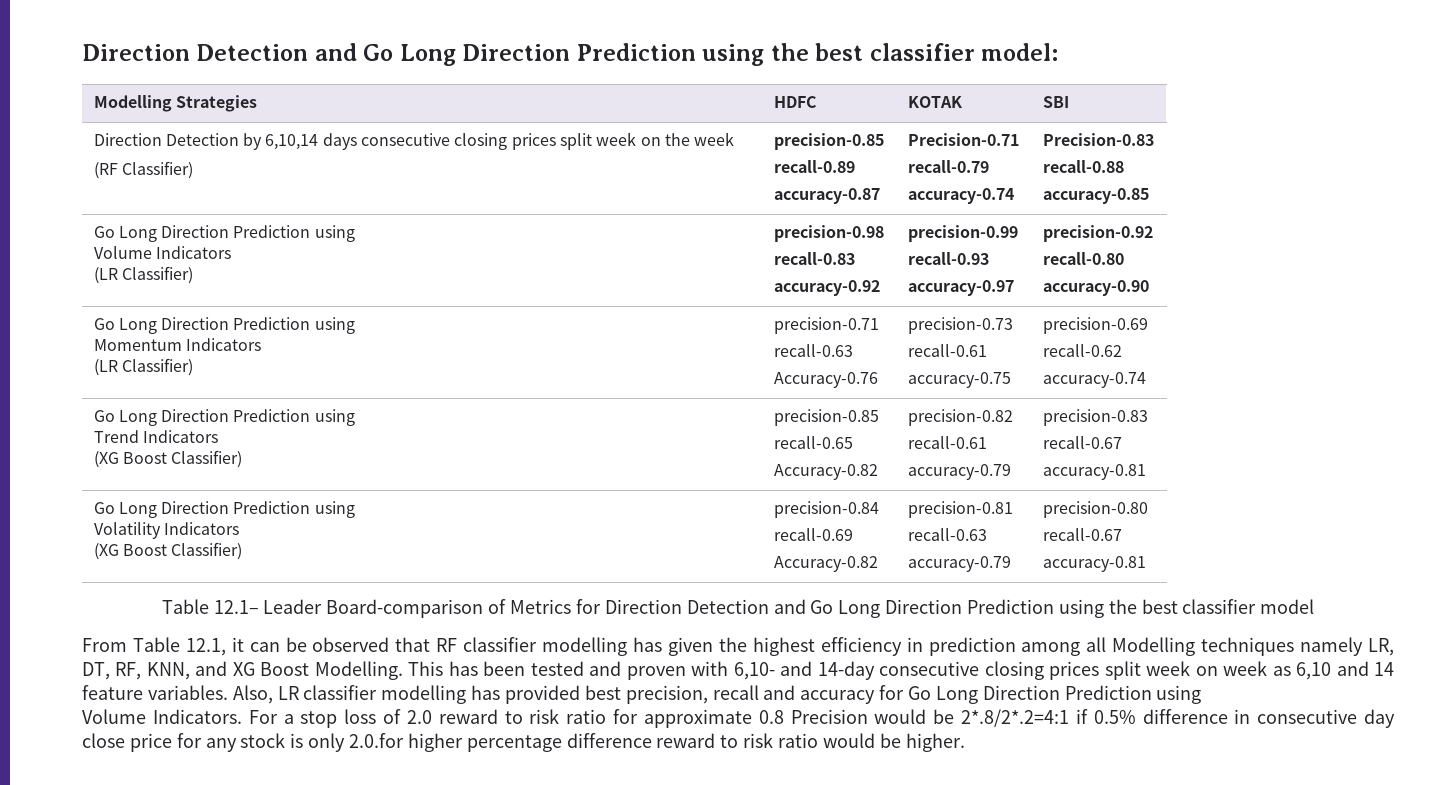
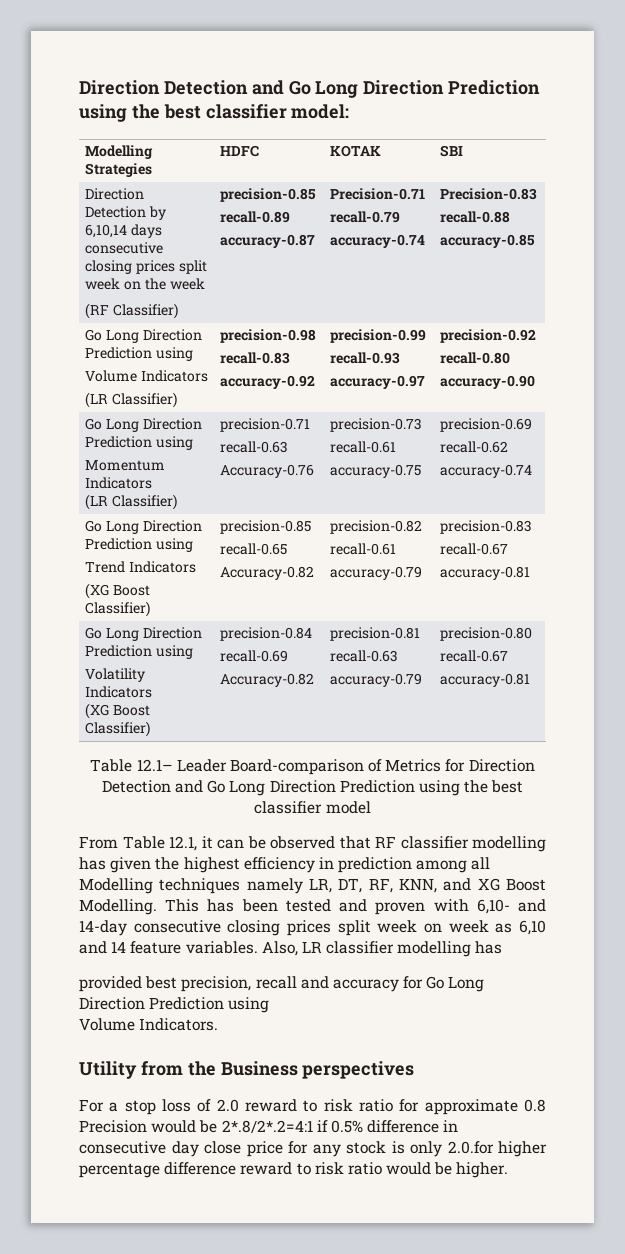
- Also, LR classifier modelling has provided best precision, recall and accuracy for Go Long Direction Prediction using
+ Also, LR classifier modelling has
+ provided best precision, recall and accuracy for Go Long Direction Prediction using
- Volume Indicators. For a stop loss of 2.0 reward to risk ratio for approximate 0.8 Precision would be 2*.8/2*.2=4:1 if 0.5% difference in consecutive day close price for any stock is only 2.0.for higher percentage difference reward to risk ratio would be higher.
+ Volume Indicators.
+ Utility from the Business perspectives
+ For a stop loss of 2.0 reward to risk ratio for approximate 0.8 Precision would be 2*.8/2*.2=4:1 if 0.5% difference in consecutive day close price for any stock is only 2.0.for higher percentage difference reward to risk ratio would be higher.

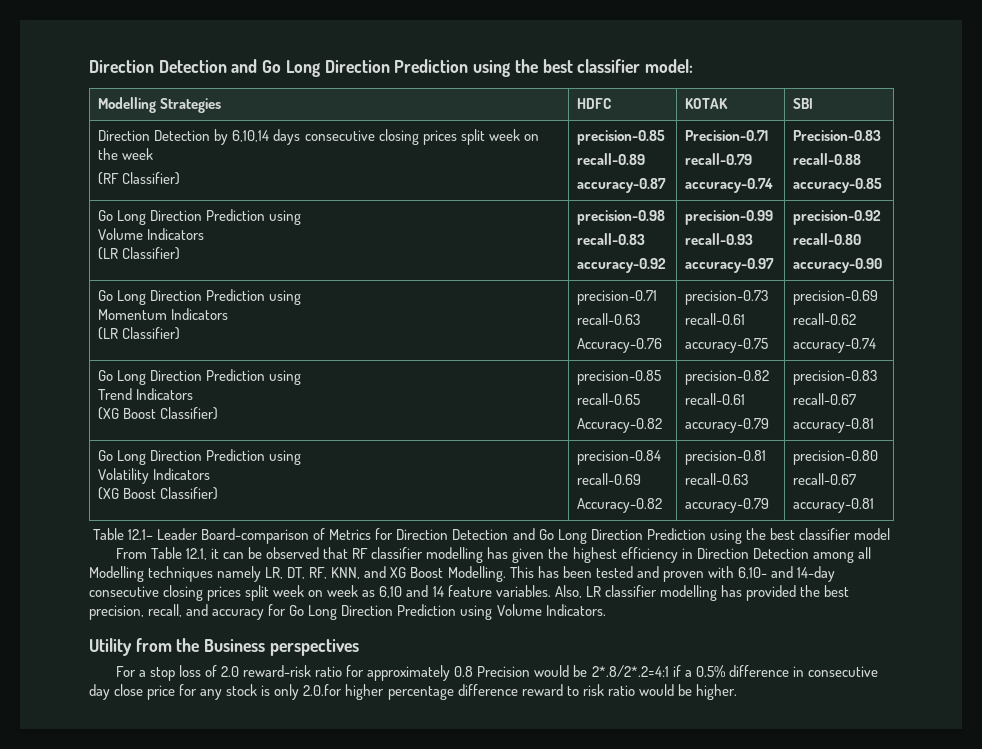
- From Table 12.1, it can be observed that RF classifier modelling has given the highest efficiency in prediction among all Modelling techniques namely LR, DT, RF, KNN, and XG Boost Modelling.
+ From Table 12.1, it can be observed that RF classifier modelling has given the highest efficiency in Direction Detection among all Modelling techniques namely LR, DT, RF, KNN, and XG Boost Modelling.
- Also, LR classifier modelling has
- provided best precision, recall and accuracy for Go Long Direction Prediction using
- Volume Indicators.
+ Also, LR classifier modelling has provided the best precision, recall, and accuracy for Go Long Direction Prediction using Volume Indicators.
- For a stop loss of 2.0 reward to risk ratio for approximate 0.8 Precision would be 2*.8/2*.2=4:1 if 0.5% difference in consecutive day close price for any stock is only 2.0.for higher percentage difference reward to risk ratio would be higher.
+ For a stop loss of 2.0 reward-risk ratio for approximately 0.8 Precision would be 2*.8/2*.2=4:1 if a 0.5% difference in consecutive day close price for any stock is only 2.0.for higher percentage difference reward to risk ratio would be higher.

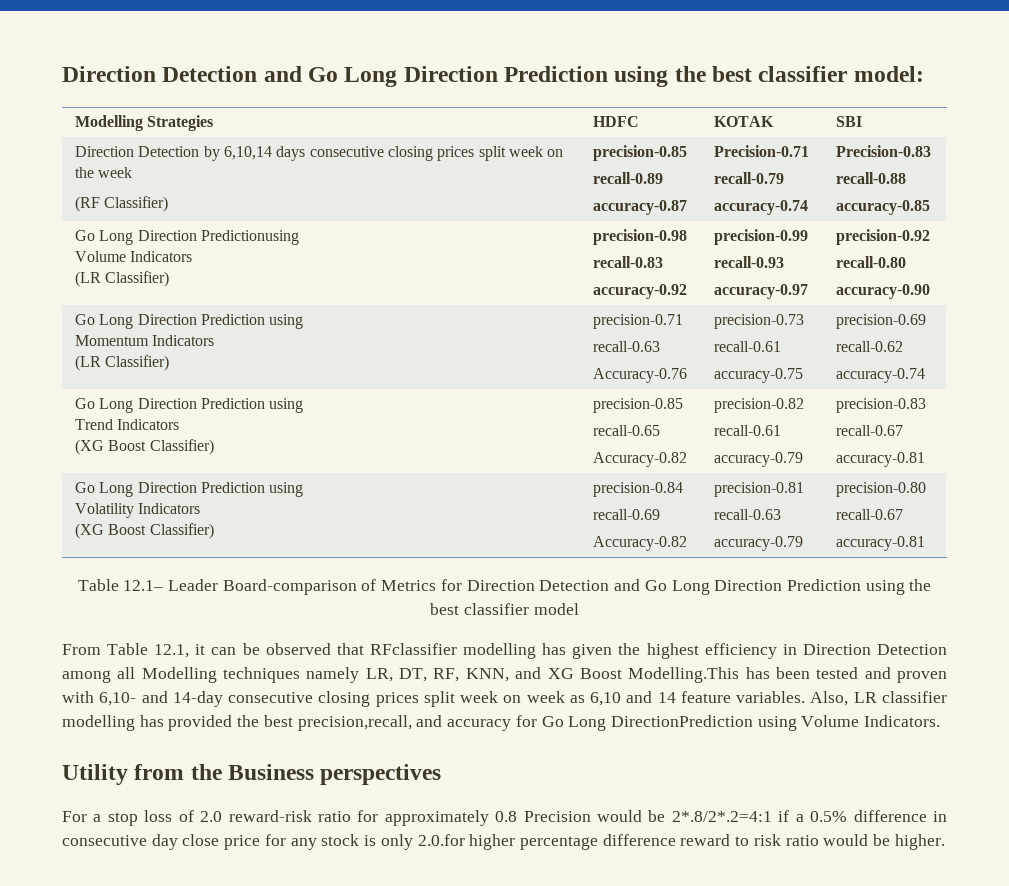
  Direction Detection by 6,10,14 days consecutive closing prices split week on the week
  (RF Classifier) | precision-0.85
  recall-0.89
  accuracy-0.87 | Precision-0.71
  recall-0.79
  accuracy-0.74 | Precision-0.83
  recall-0.88
  accuracy-0.85
- Go Long Direction Prediction using
+ Go Long Direction Predictionusing
- From Table 12.1, it can be observed that RF classifier modelling has given the highest efficiency in Direction Detection among all Modelling techniques namely LR, DT, RF, KNN, and XG Boost Modelling. This has been tested and proven with 6,10- and 14-day consecutive closing prices split week on week as 6,10 and 14 feature variables.
+ From Table 12.1, it can be observed that RFclassifier modelling has given the highest efficiency in Direction Detection among all Modelling techniques namely LR, DT, RF, KNN, and XG Boost Modelling.This has been tested and proven with 6,10- and 14-day consecutive closing prices split week on week as 6,10 and 14 feature variables.
- Also, LR classifier modelling has provided the best precision, recall, and accuracy for Go Long Direction Prediction using Volume Indicators.
+ Also, LR classifier modelling has provided the best precision,recall, and accuracy for Go Long DirectionPrediction using Volume Indicators.

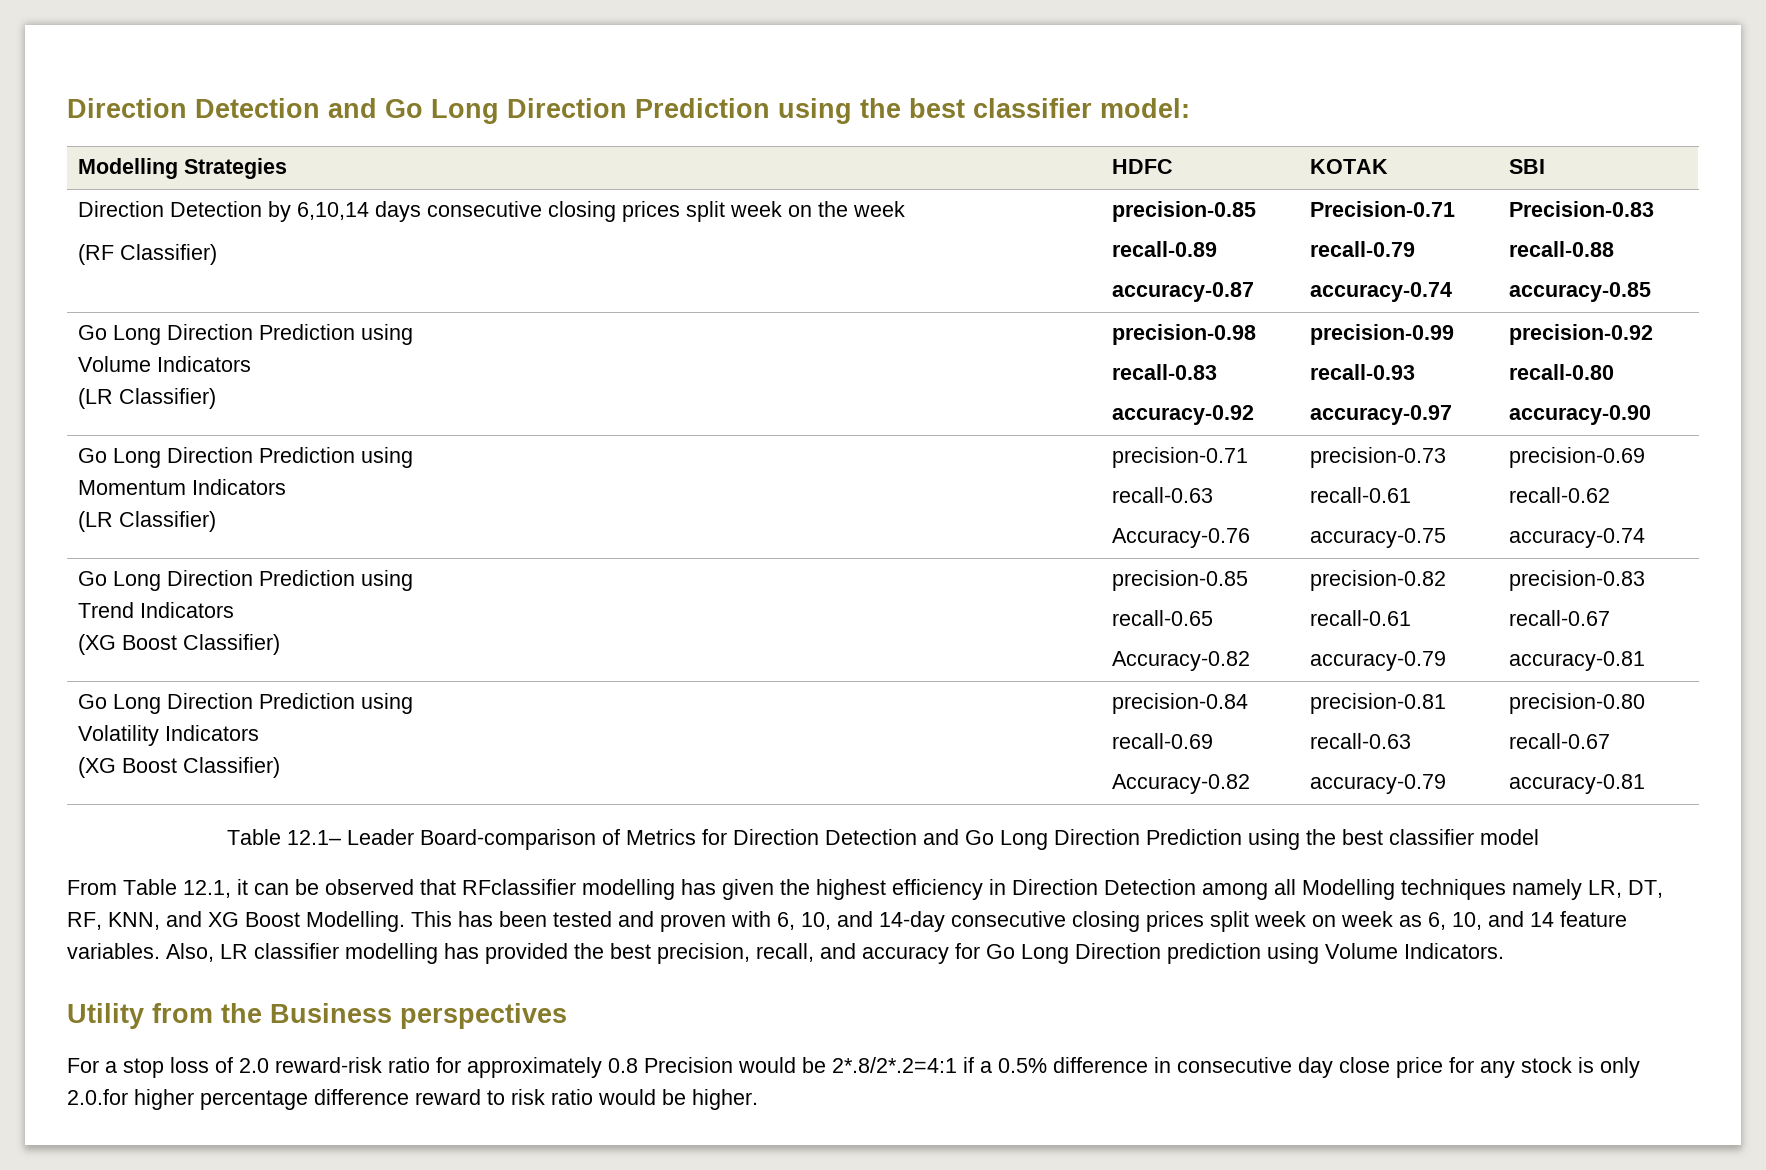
  Direction Detection by 6,10,14 days consecutive closing prices split week on the week
  (RF Classifier) | precision-0.85
  recall-0.89
  accuracy-0.87 | Precision-0.71
  recall-0.79
  accuracy-0.74 | Precision-0.83
  recall-0.88
  accuracy-0.85
- Go Long Direction Predictionusing
+ Go Long Direction Prediction using
- From Table 12.1, it can be observed that RFclassifier modelling has given the highest efficiency in Direction Detection among all Modelling techniques namely LR, DT, RF, KNN, and XG Boost Modelling.This has been tested and proven with 6,10- and 14-day consecutive closing prices split week on week as 6,10 and 14 feature variables.
+ From Table 12.1, it can be observed that RFclassifier modelling has given the highest efficiency in Direction Detection among all Modelling techniques namely LR, DT, RF, KNN, and XG Boost Modelling. This has been tested and proven with 6, 10, and 14-day consecutive closing prices split week on week as 6, 10, and 14 feature variables.
- Also, LR classifier modelling has provided the best precision,recall, and accuracy for Go Long DirectionPrediction using Volume Indicators.
+ Also, LR classifier modelling has provided the best precision, recall, and accuracy for Go Long Direction prediction using Volume Indicators.

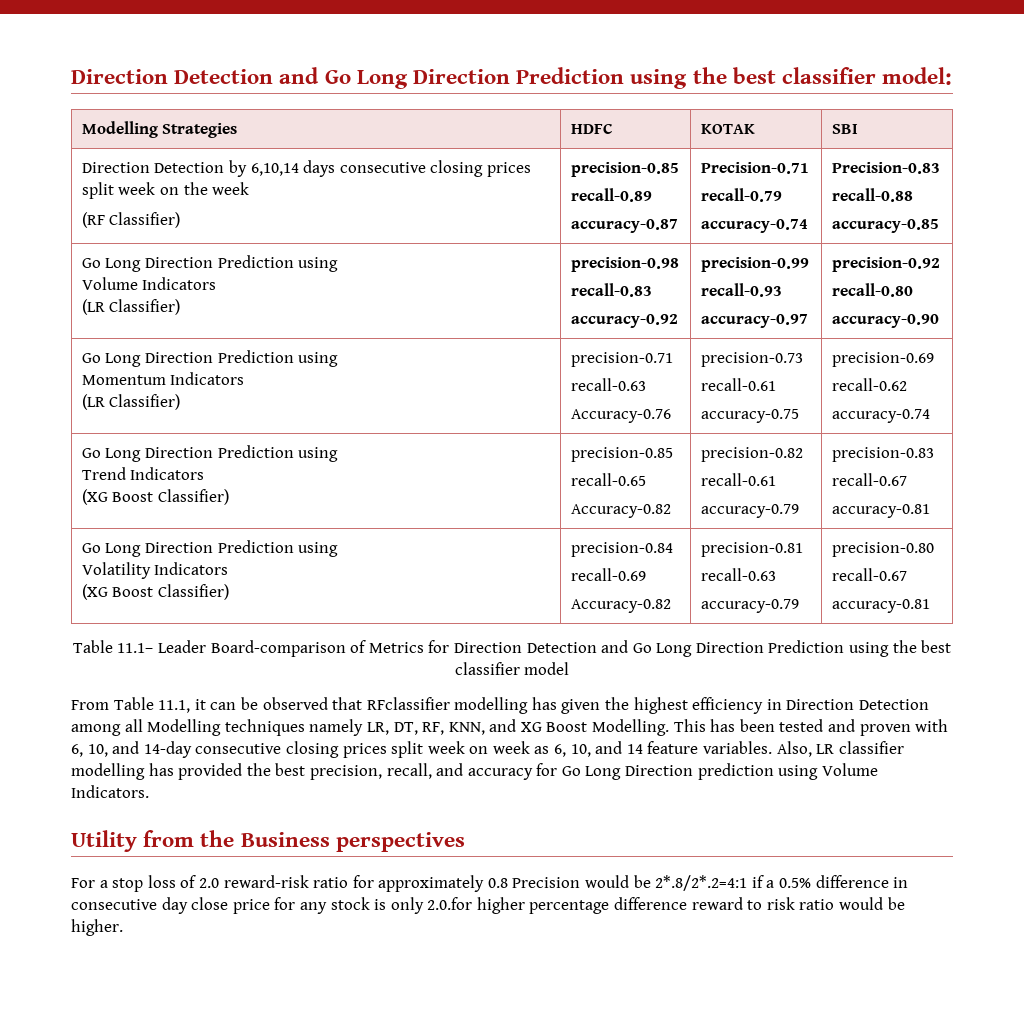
- Table 12.1– Leader Board-comparison of Metrics for Direction Detection and Go Long Direction Prediction using the best classifier model
+ Table 11.1– Leader Board-comparison of Metrics for Direction Detection and Go Long Direction Prediction using the best classifier model
- From Table 12.1, it can be observed that RFclassifier modelling has given the highest efficiency in Direction Detection among all Modelling techniques namely LR, DT, RF, KNN, and XG Boost Modelling.
+ From Table 11.1, it can be observed that RFclassifier modelling has given the highest efficiency in Direction Detection among all Modelling techniques namely LR, DT, RF, KNN, and XG Boost Modelling.

